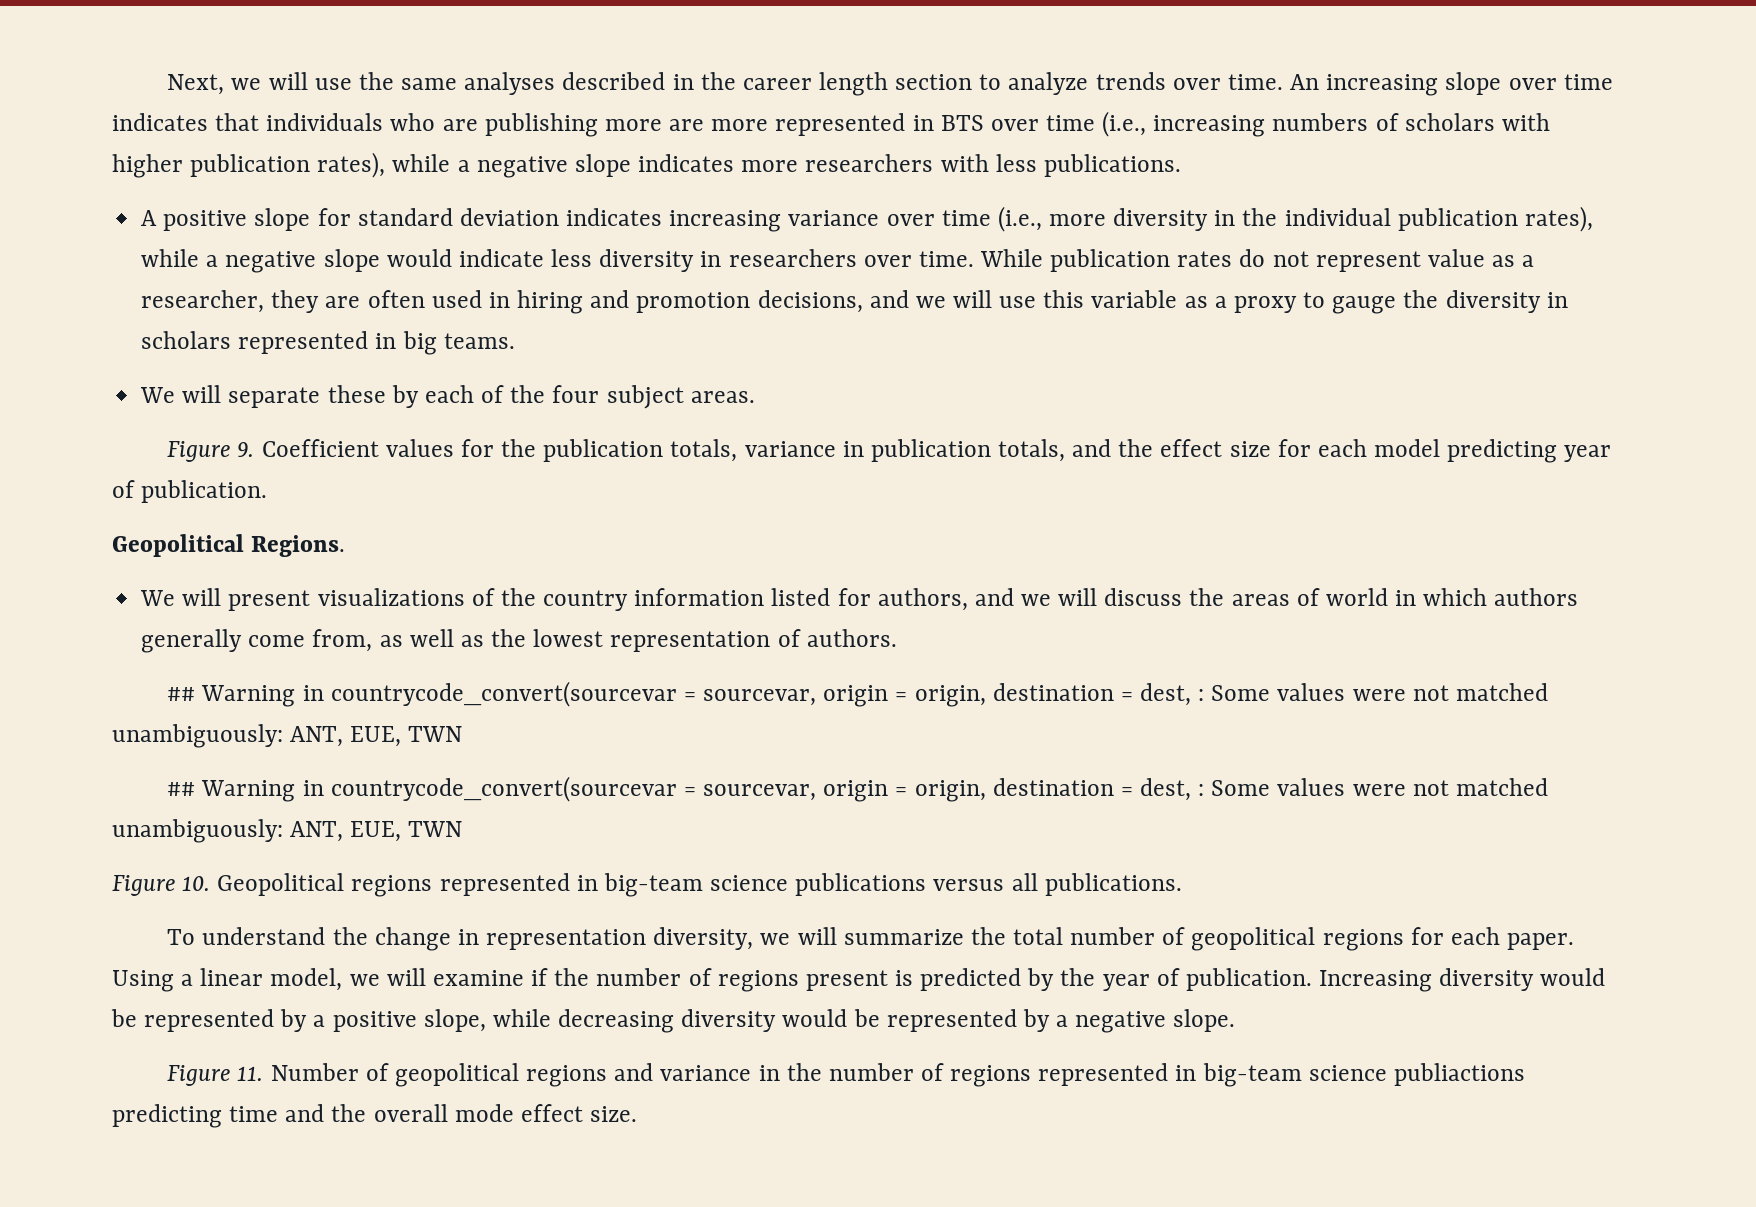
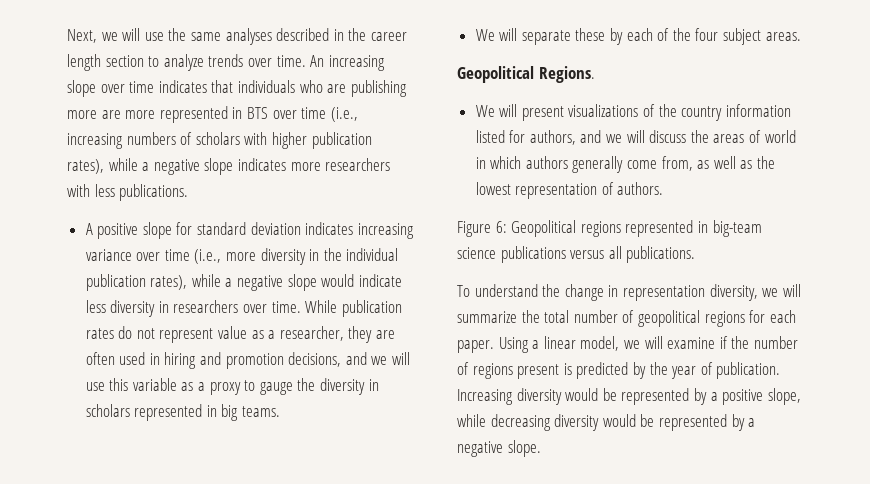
- Figure 9. Coefficient values for the publication totals, variance in publication totals, and the effect size for each model predicting year of publication.
  We will present visualizations of the country information listed for authors, and we will discuss the areas of world in which authors generally come from, as well as the lowest representation of authors.
- ## Warning in countrycode_convert(sourcevar = sourcevar, origin = origin, destination = dest, : Some values were not matched unambiguously: ANT, EUE, TWN
- ## Warning in countrycode_convert(sourcevar = sourcevar, origin = origin, destination = dest, : Some values were not matched unambiguously: ANT, EUE, TWN
- Figure 10. Geopolitical regions represented in big-team science publications versus all publications.
+ Figure 6: Geopolitical regions represented in big-team science publications versus all publications.
- Figure 11. Number of geopolitical regions and variance in the number of regions represented in big-team science publiactions predicting time and the overall mode effect size.

